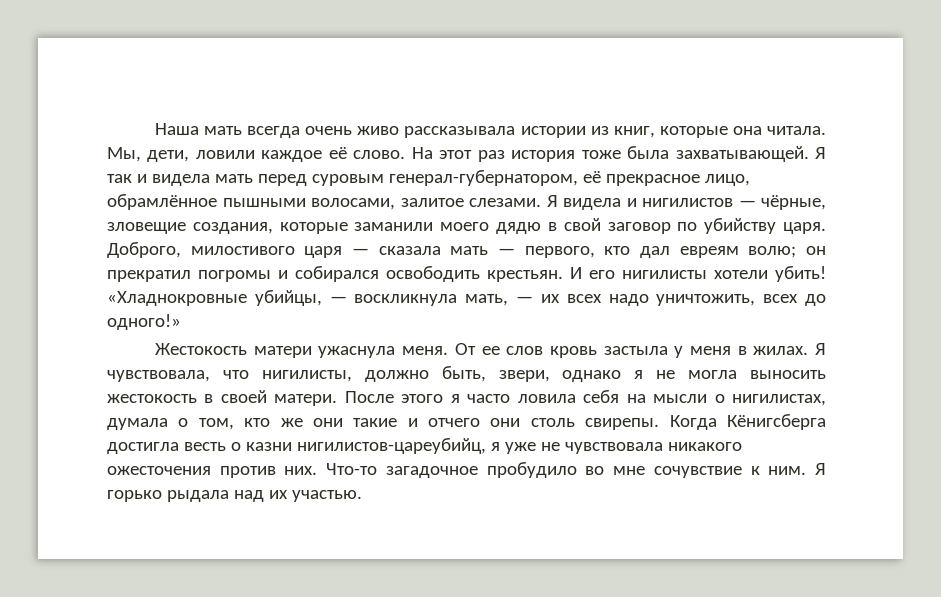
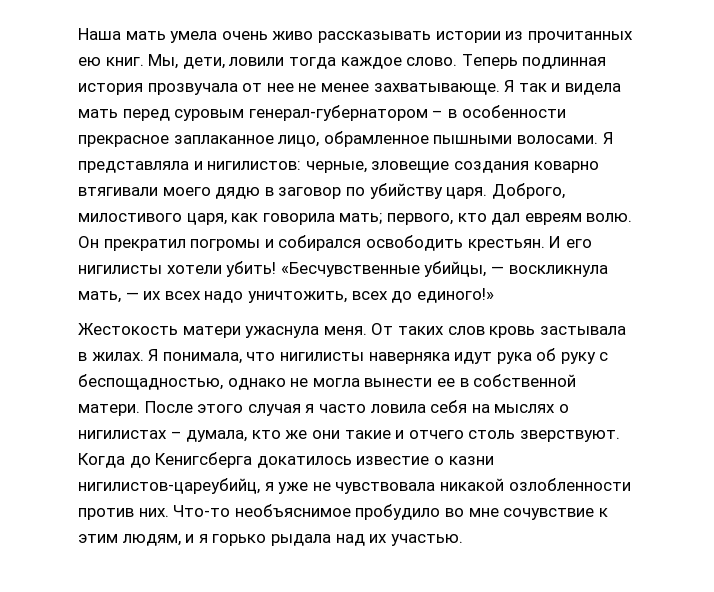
- Наша мать всегда очень живо рассказывала истории из книг, которые она читала. Мы, дети, ловили каждое её слово. На этот раз история тоже была захватывающей.
+ Наша мать умела очень живо рассказывать истории из прочитанных ею книг. Мы, дети, ловили тогда каждое слово. Теперь подлинная история прозвучала от нее не менее захватывающе.
- Я так и видела мать перед суровым генерал-губернатором, её прекрасное лицо, обрамлённое пышными волосами, залитое слезами. Я видела и нигилистов — чёрные, зловещие создания, которые заманили моего дядю в свой заговор по убийству царя.
+ Я так и видела мать перед суровым генерал-губернатором – в особенности прекрасное заплаканное лицо, обрамленное пышными волосами. Я представляла и нигилистов: черные, зловещие создания коварно втягивали моего дядю в заговор по убийству царя.
- Доброго, милостивого царя — сказала мать — первого, кто дал евреям волю; он прекратил погромы и собирался освободить крестьян.
+ Доброго, милостивого царя, как говорила мать; первого, кто дал евреям волю. Он прекратил погромы и собирался освободить крестьян.
- «Хладнокровные убийцы, — воскликнула мать, — их всех надо уничтожить, всех до одного!»
+ «Бесчувственные убийцы, — воскликнула мать, — их всех надо уничтожить, всех до единого!»
- От ее слов кровь застыла у меня в жилах. Я чувствовала, что нигилисты, должно быть, звери, однако я не могла выносить жестокость в своей матери.
+ От таких слов кровь застывала в жилах. Я понимала, что нигилисты наверняка идут рука об руку с беспощадностью, однако не могла вынести ее в собственной матери.
- После этого я часто ловила себя на мысли о нигилистах, думала о том, кто же они такие и отчего они столь свирепы. Когда Кёнигсберга достигла весть о казни нигилистов-цареубийц, я уже не чувствовала никакого ожесточения против них.
+ После этого случая я часто ловила себя на мыслях о нигилистах – думала, кто же они такие и отчего столь зверствуют. Когда до Кенигсберга докатилось известие о казни нигилистов-цареубийц, я уже не чувствовала никакой озлобленности против них.
- Что-то загадочное пробудило во мне сочувствие к ним. Я горько рыдала над их участью.
+ Что-то необъяснимое пробудило во мне сочувствие к этим людям, и я горько рыдала над их участью.

